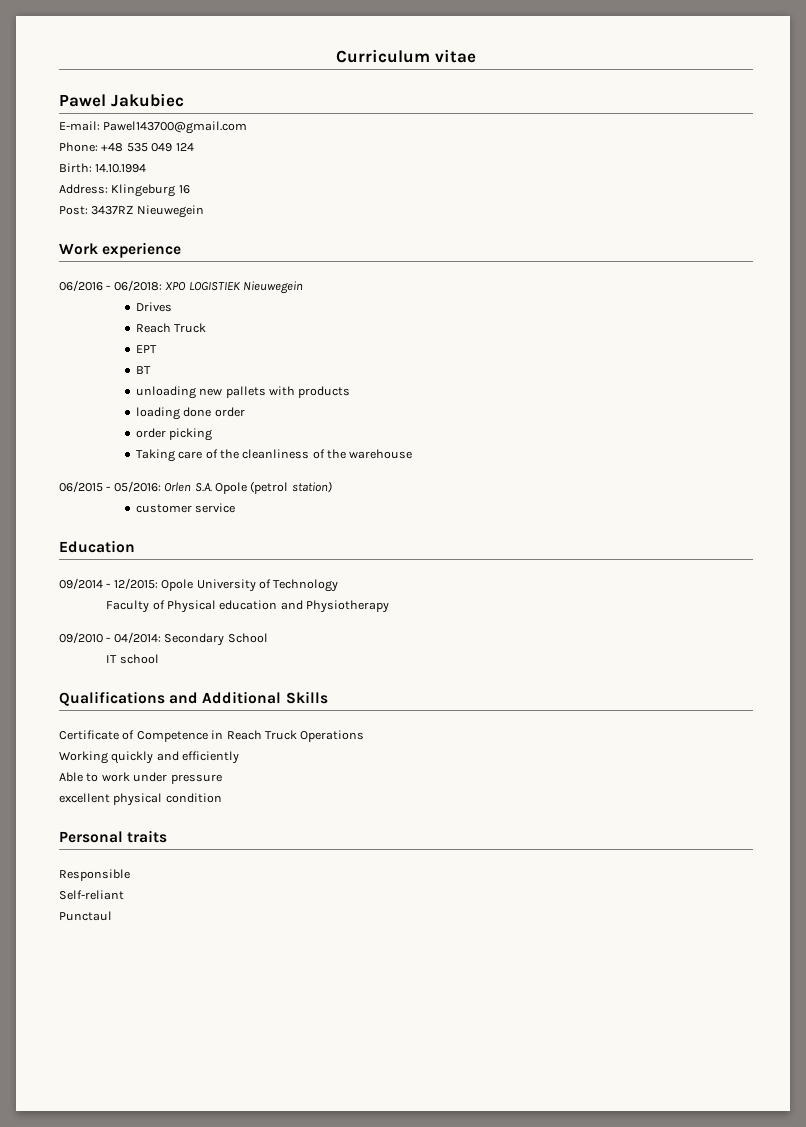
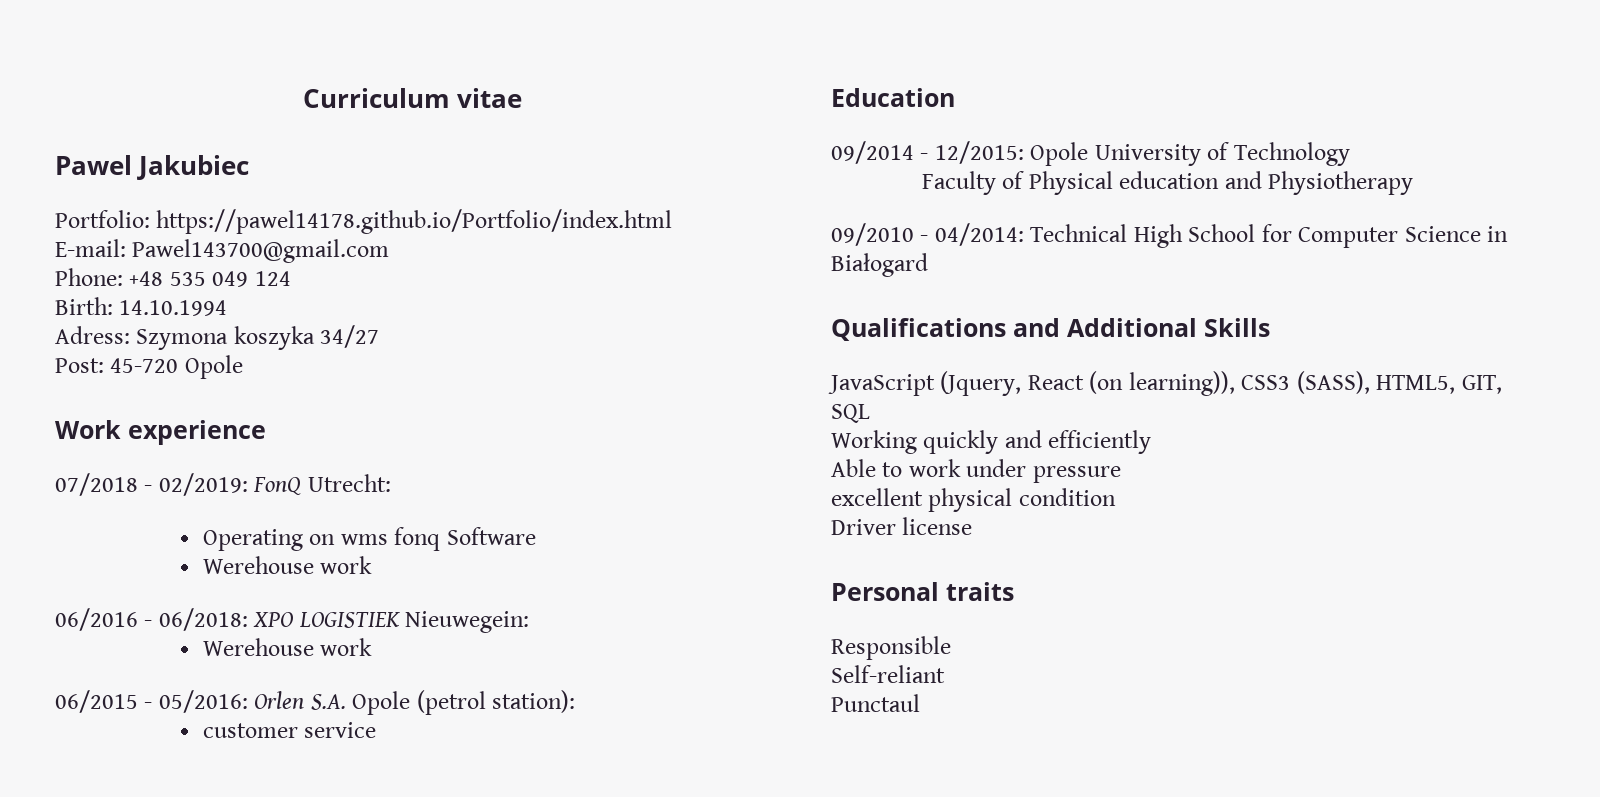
+ Portfolio: https://pawel14178.github.io/Portfolio/index.html
- Address: Klingeburg 16
+ Adress: Szymona koszyka 34/27
- Post: 3437RZ Nieuwegein
+ Post: 45-720 Opole
+ 07/2018 - 02/2019: FonQ Utrecht:
+ Operating on wms fonq Software
+ Werehouse work
- 06/2016 - 06/2018: XPO LOGISTIEK Nieuwegein
- Drives
- Reach Truck
- EPT
- BT
- unloading new pallets with products
- loading done order
- order picking
- Taking care of the cleanliness of the warehouse
+ 06/2016 - 06/2018: XPO LOGISTIEK Nieuwegein:
+ Werehouse work
- 06/2015 - 05/2016: Orlen S.A. Opole (petrol station)
+ 06/2015 - 05/2016: Orlen S.A. Opole (petrol station):
- 09/2010 - 04/2014: Secondary School
- IT school
+ 09/2010 - 04/2014: Technical High School for Computer Science in Białogard
- Certificate of Competence in Reach Truck Operations
+ JavaScript (Jquery, React (on learning)), CSS3 (SASS), HTML5, GIT, SQL
+ Driver license

